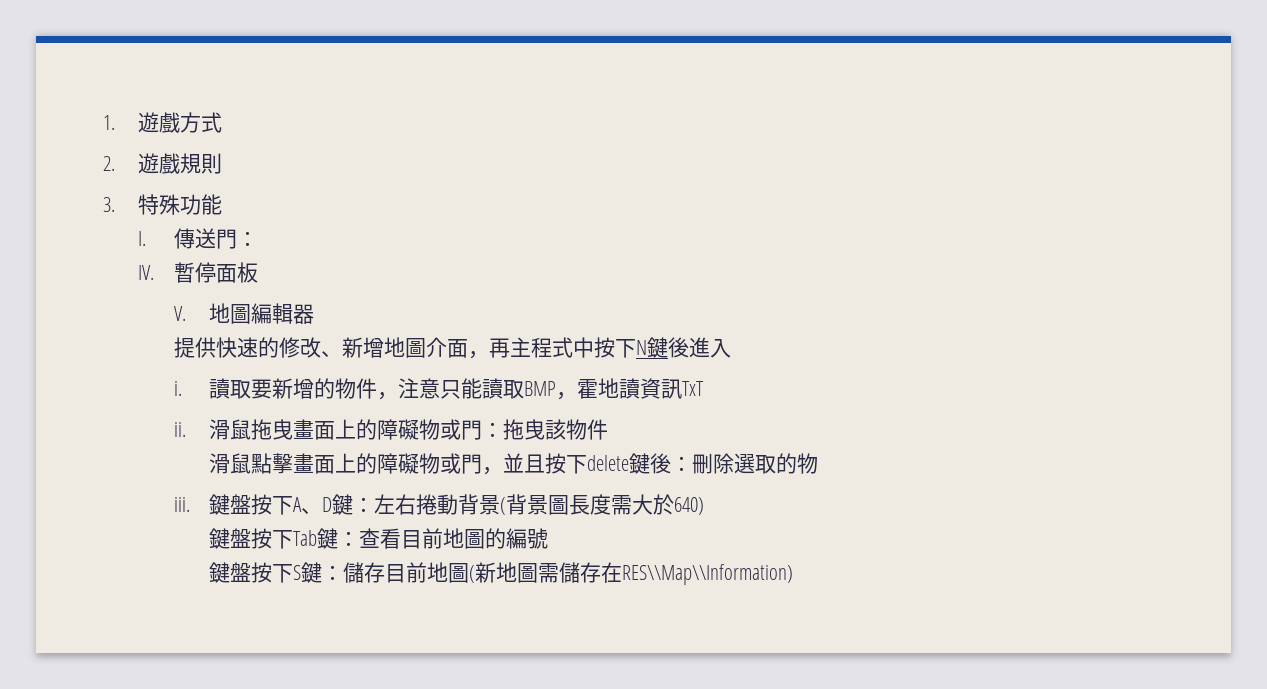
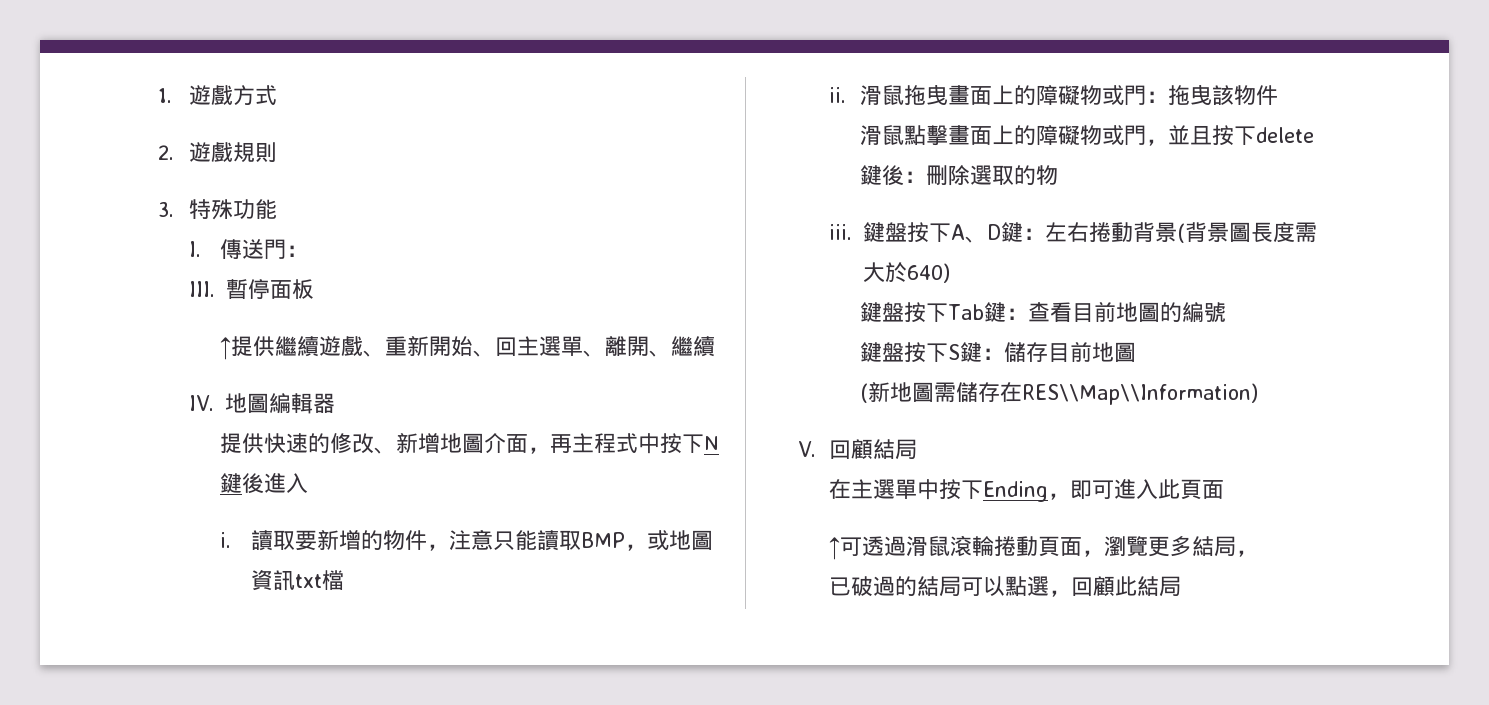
- IV.暫停面板
+ III.暫停面板
- V.地圖編輯器
+ ↑提供繼續遊戲、重新開始、回主選單、離開、繼續
+ IV.地圖編輯器
- 讀取要新增的物件，注意只能讀取BMP，霍地讀資訊TxT
+ 讀取要新增的物件，注意只能讀取BMP，或地圖資訊txt檔
- 鍵盤按下S鍵：儲存目前地圖(新地圖需儲存在RES\\Map\\Information)
+ 鍵盤按下S鍵：儲存目前地圖
+ (新地圖需儲存在RES\\Map\\Information)
+ V.回顧結局
+ 在主選單中按下Ending，即可進入此頁面
+ ↑可透過滑鼠滾輪捲動頁面，瀏覽更多結局，
+ 已破過的結局可以點選，回顧此結局

